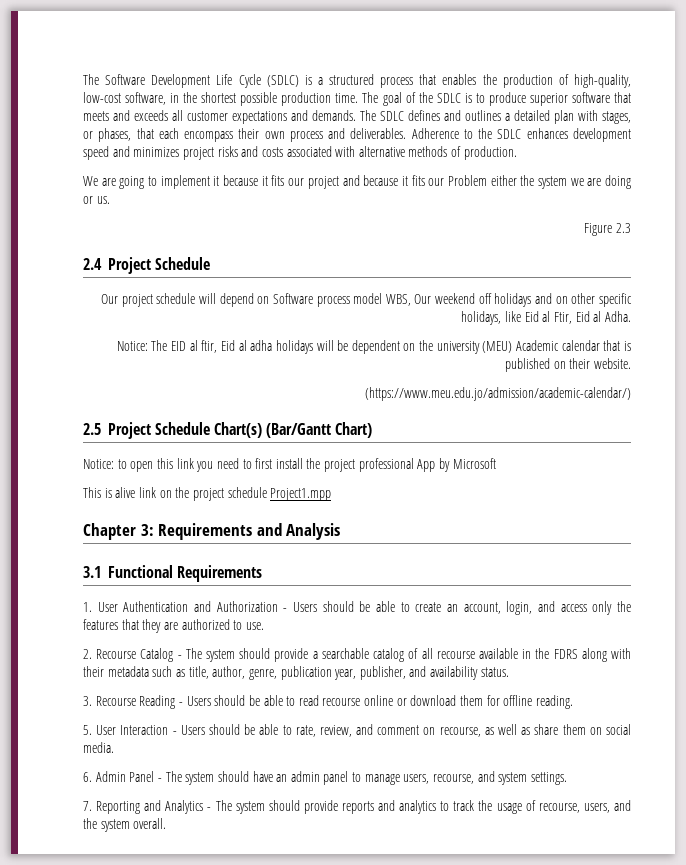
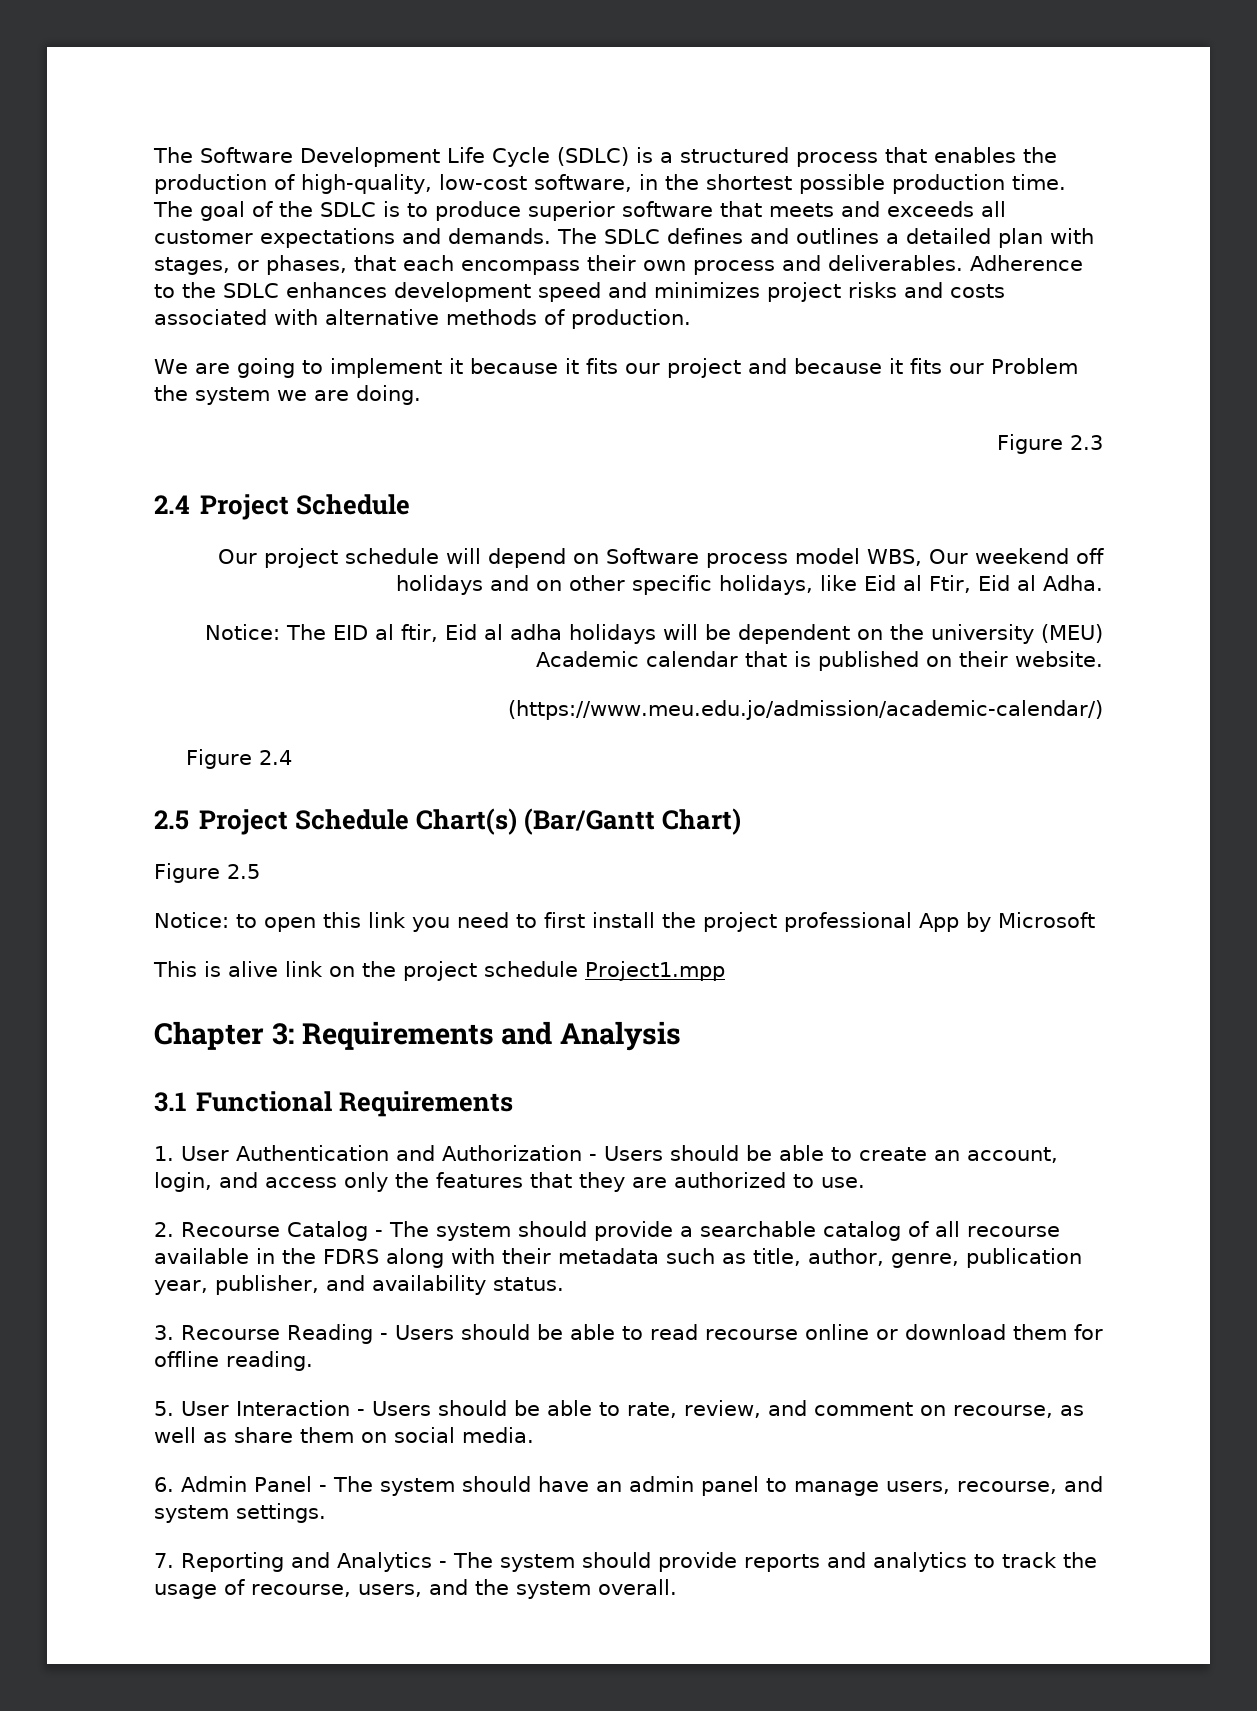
- We are going to implement it because it fits our project and because it fits our Problem either the system we are doing or us.
+ We are going to implement it because it fits our project and because it fits our Problem the system we are doing.
+ Figure 2.4
+ Figure 2.5

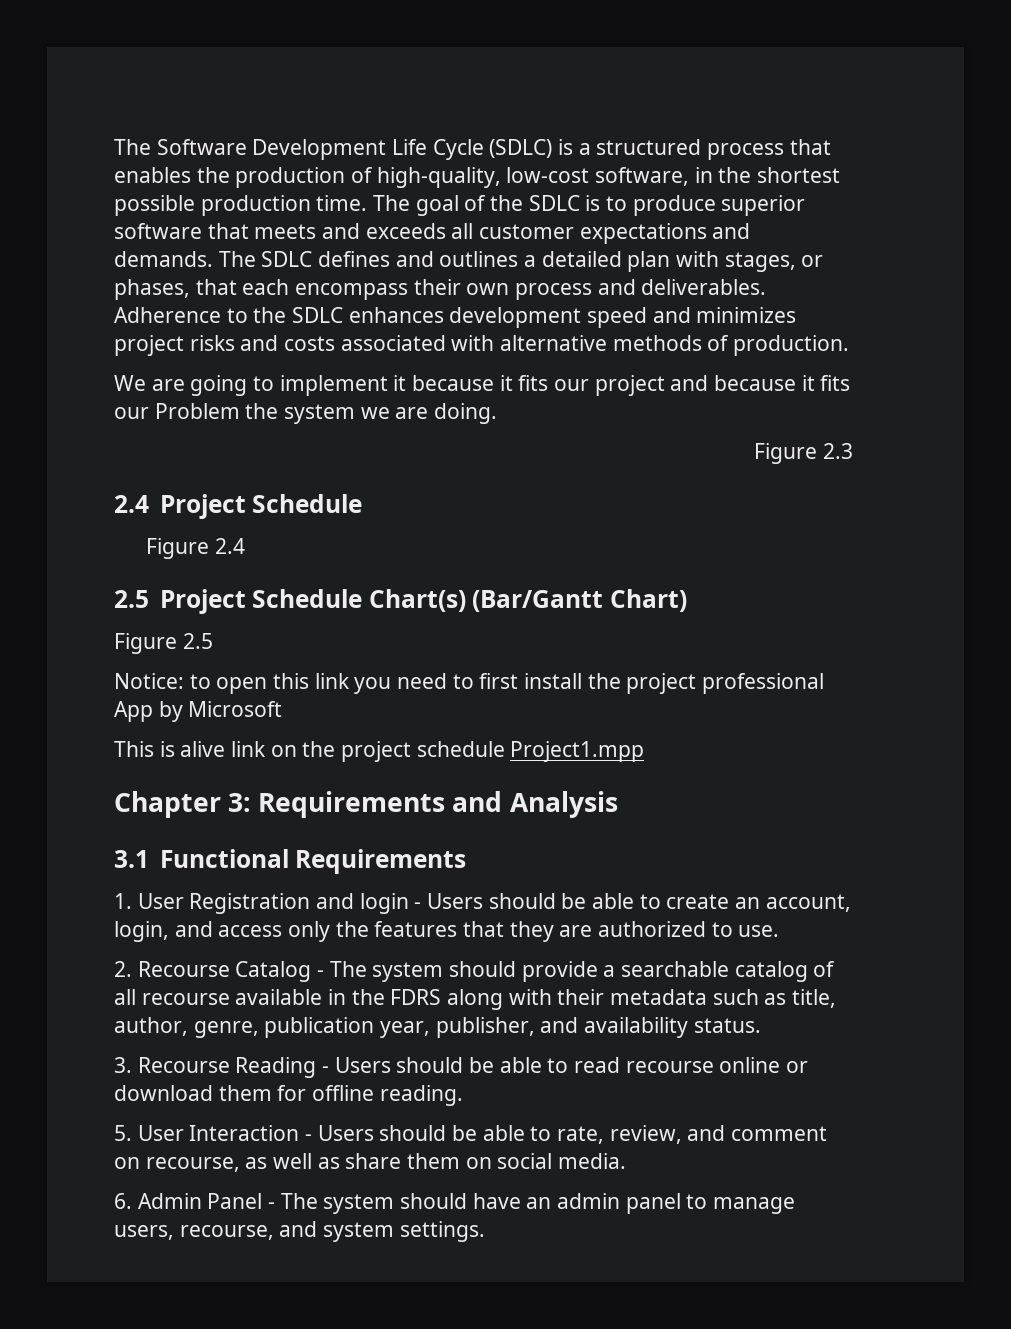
- Our project schedule will depend on Software process model WBS, Our weekend off holidays and on other specific holidays, like Eid al Ftir, Eid al Adha.
- Notice: The EID al ftir, Eid al adha holidays will be dependent on the university (MEU) Academic calendar that is published on their website.
- (https://www.meu.edu.jo/admission/academic-calendar/)
- 1. User Authentication and Authorization - Users should be able to create an account, login, and access only the features that they are authorized to use.
+ 1. User Registration and login - Users should be able to create an account, login, and access only the features that they are authorized to use.
- 7. Reporting and Analytics - The system should provide reports and analytics to track the usage of recourse, users, and the system overall.

